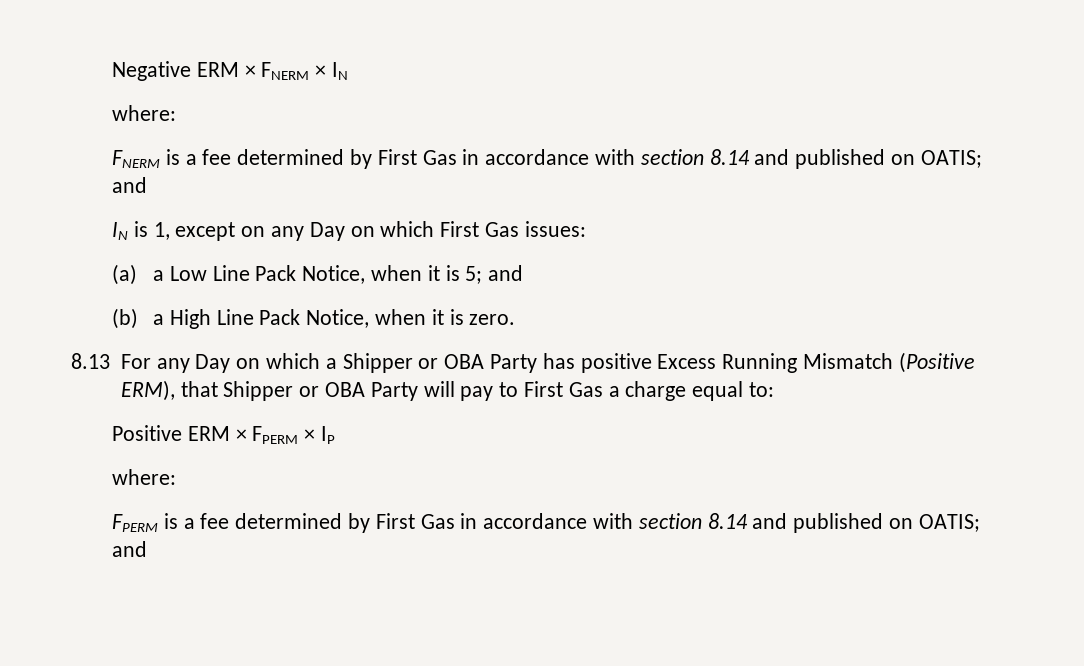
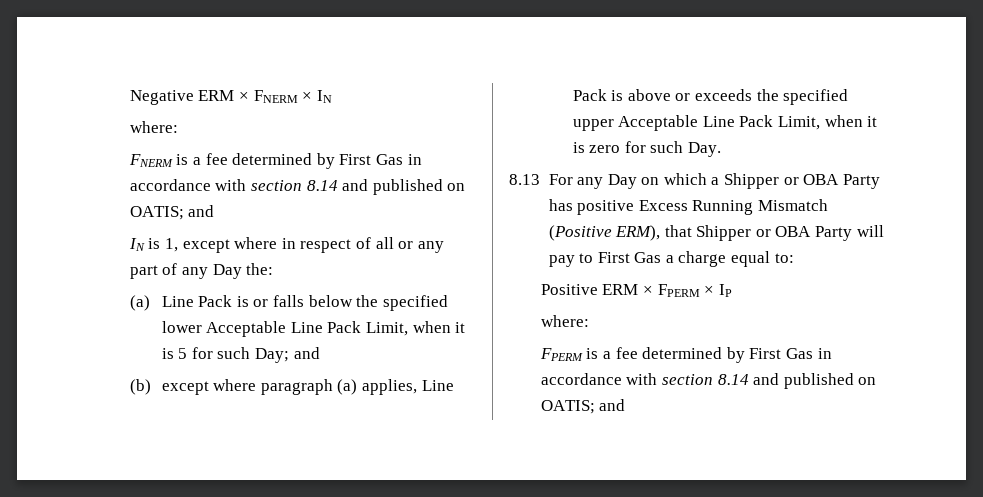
- IN is 1, except on any Day on which First Gas issues:
- (a) a Low Line Pack Notice, when it is 5; and
- (b) a High Line Pack Notice, when it is zero.
+ IN is 1, except where in respect of all or any part of any Day the:
+ (a) Line Pack is or falls below the specified lower Acceptable Line Pack Limit, when it is 5 for such Day; and
+ (b) except where paragraph (a) applies, Line Pack is above or exceeds the specified upper Acceptable Line Pack Limit, when it is zero for such Day.

